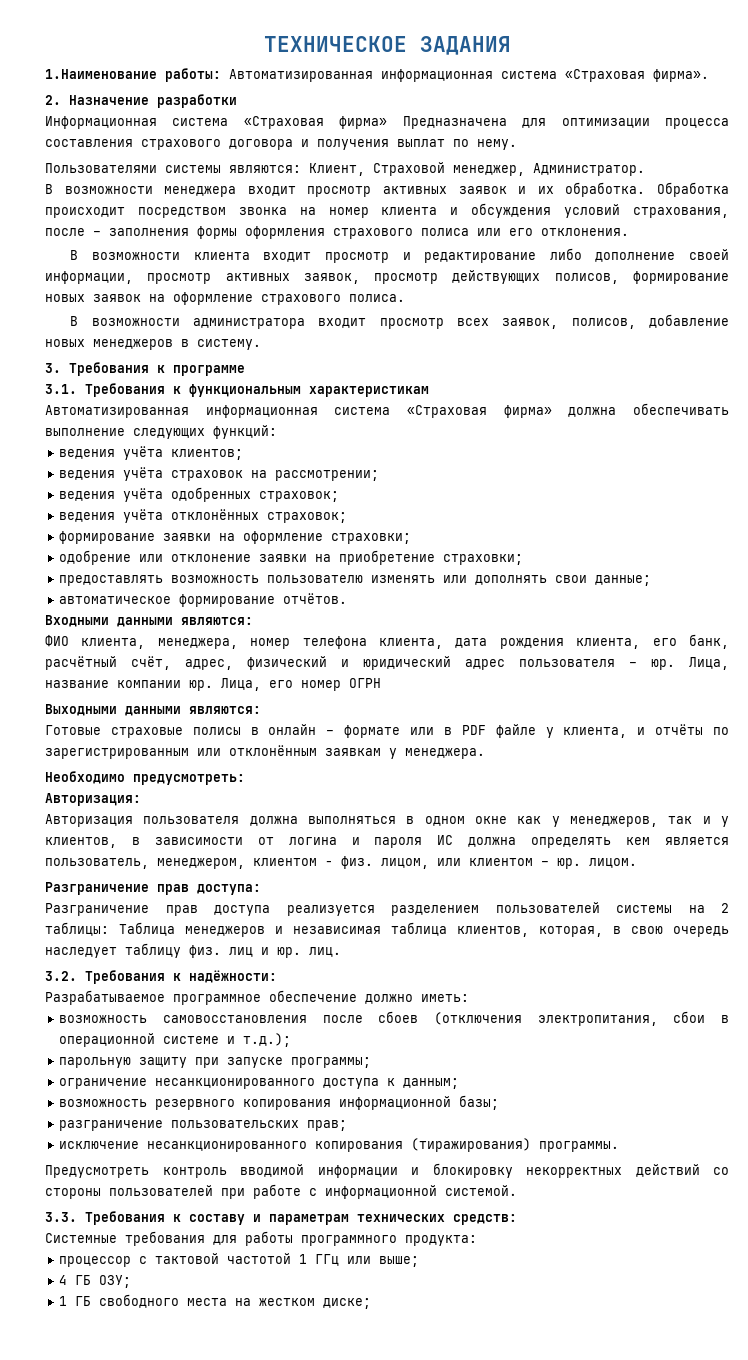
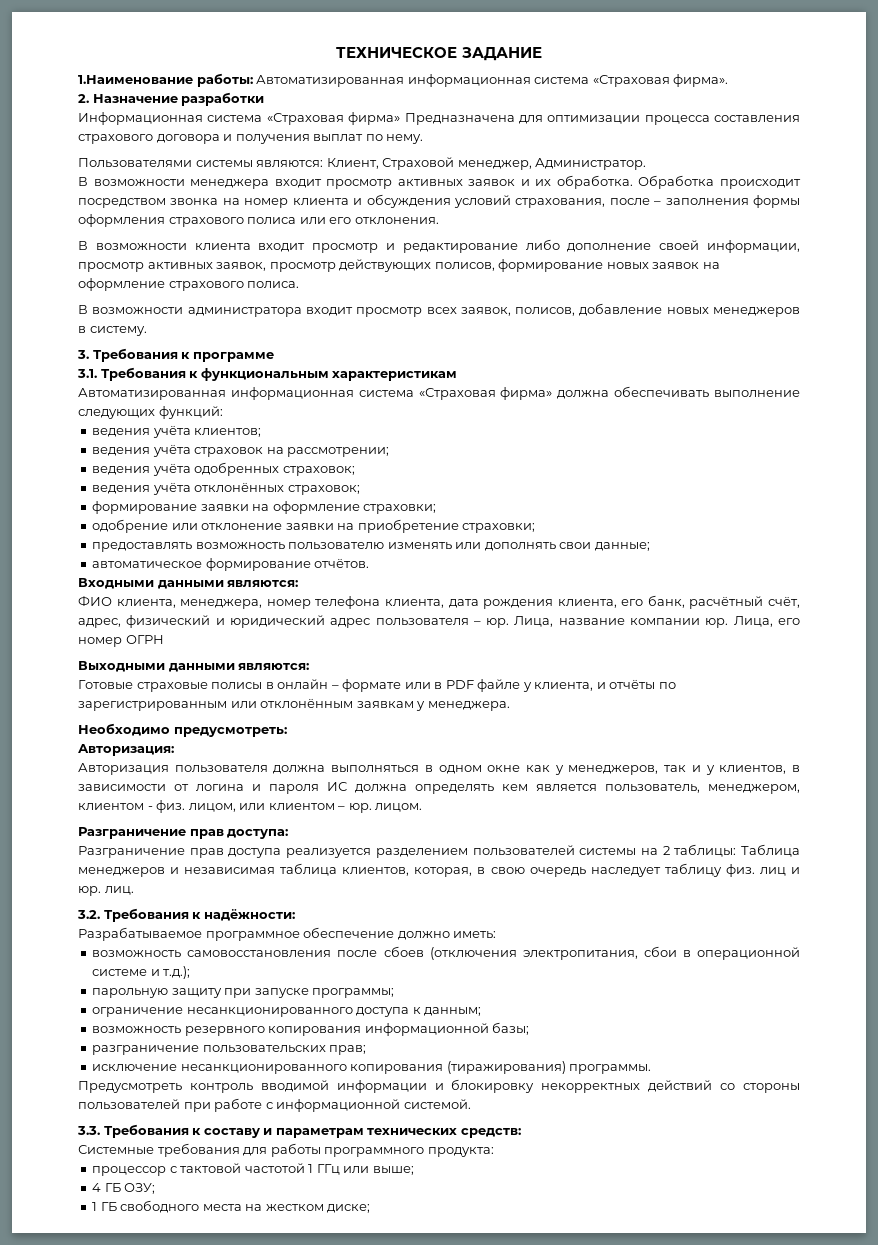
- ТЕХНИЧЕСКОЕ ЗАДАНИЯ
+ ТЕХНИЧЕСКОЕ ЗАДАНИЕ

